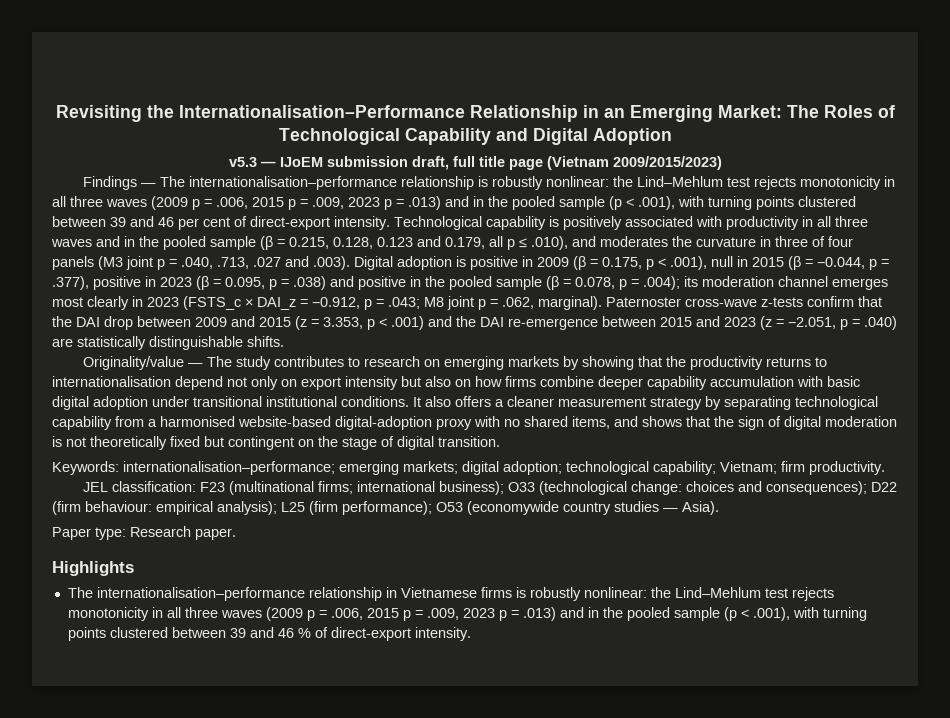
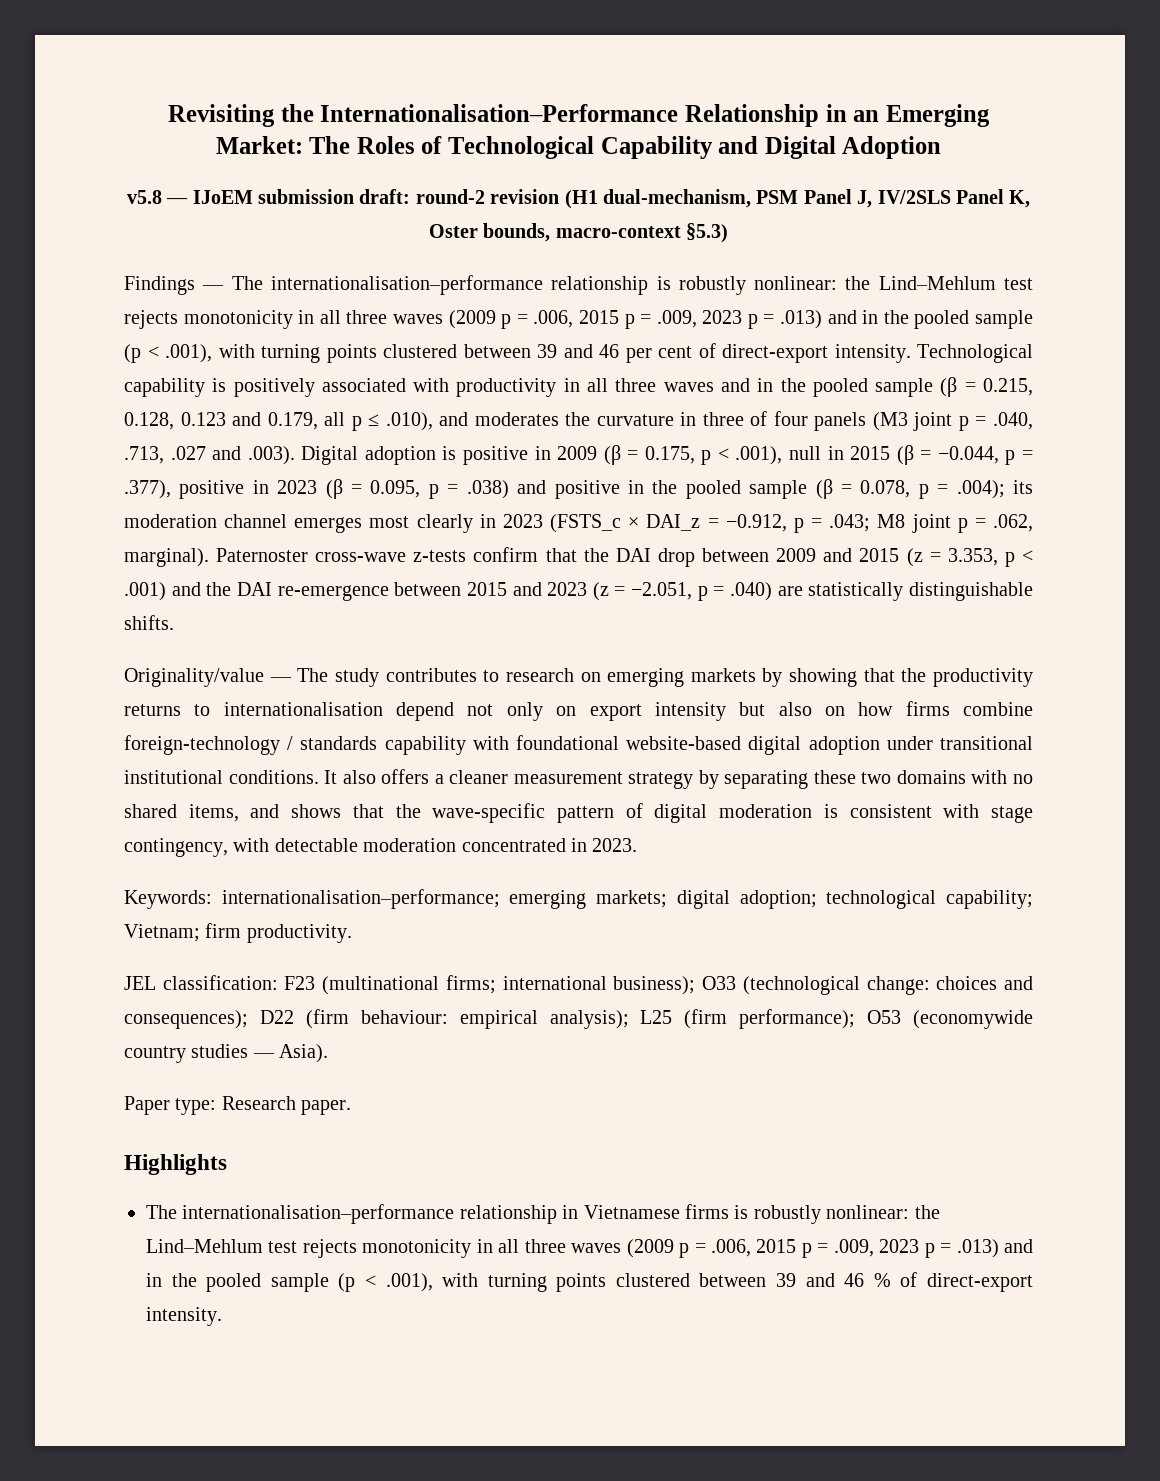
- v5.3 — IJoEM submission draft, full title page (Vietnam 2009/2015/2023)
+ v5.8 — IJoEM submission draft: round-2 revision (H1 dual-mechanism, PSM Panel J, IV/2SLS Panel K, Oster bounds, macro-context §5.3)
- Originality/value — The study contributes to research on emerging markets by showing that the productivity returns to internationalisation depend not only on export intensity but also on how firms combine deeper capability accumulation with basic digital adoption under transitional institutional conditions.
+ Originality/value — The study contributes to research on emerging markets by showing that the productivity returns to internationalisation depend not only on export intensity but also on how firms combine foreign-technology / standards capability with foundational website-based digital adoption under transitional institutional conditions.
- It also offers a cleaner measurement strategy by separating technological capability from a harmonised website-based digital-adoption proxy with no shared items, and shows that the sign of digital moderation is not theoretically fixed but contingent on the stage of digital transition.
+ It also offers a cleaner measurement strategy by separating these two domains with no shared items, and shows that the wave-specific pattern of digital moderation is consistent with stage contingency, with detectable moderation concentrated in 2023.

